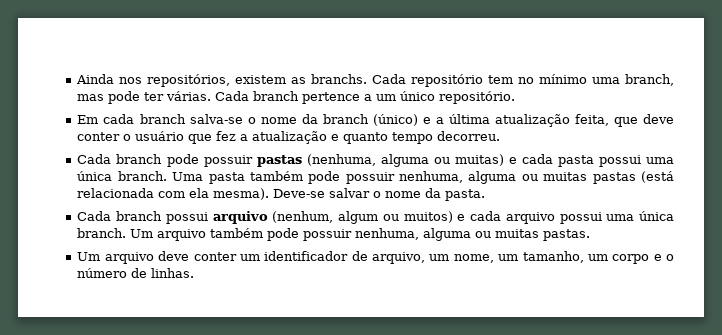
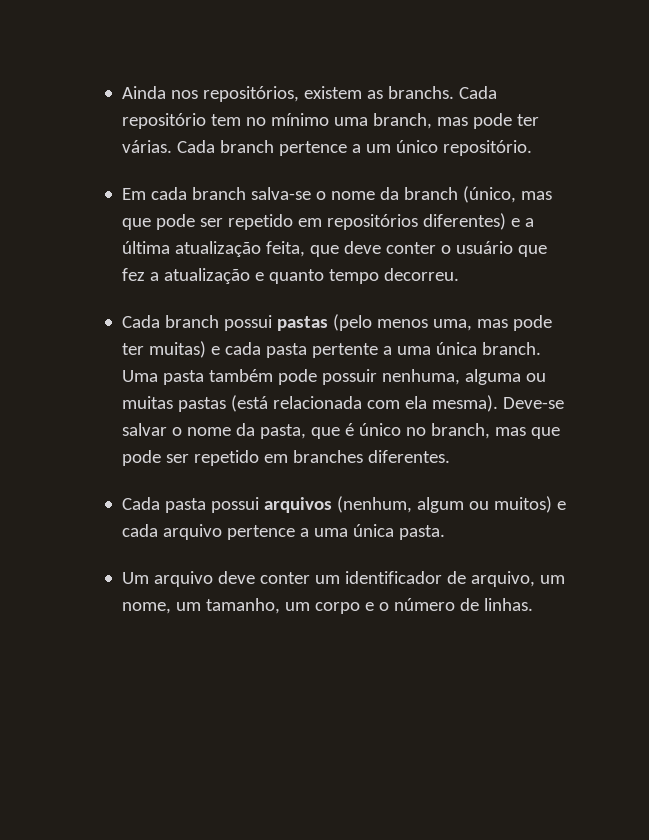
- Em cada branch salva-se o nome da branch (único) e a última atualização feita, que deve conter o usuário que fez a atualização e quanto tempo decorreu.
+ Em cada branch salva-se o nome da branch (único, mas que pode ser repetido em repositórios diferentes) e a última atualização feita, que deve conter o usuário que fez a atualização e quanto tempo decorreu.
- Cada branch pode possuir pastas (nenhuma, alguma ou muitas) e cada pasta possui uma única branch.
+ Cada branch possui pastas (pelo menos uma, mas pode ter muitas) e cada pasta pertente a uma única branch.
- Deve-se salvar o nome da pasta.
- Cada branch possui arquivo (nenhum, algum ou muitos) e cada arquivo possui uma única branch. Um arquivo também pode possuir nenhuma, alguma ou muitas pastas.
+ Deve-se salvar o nome da pasta, que é único no branch, mas que pode ser repetido em branches diferentes.
+ Cada pasta possui arquivos (nenhum, algum ou muitos) e cada arquivo pertence a uma única pasta.

